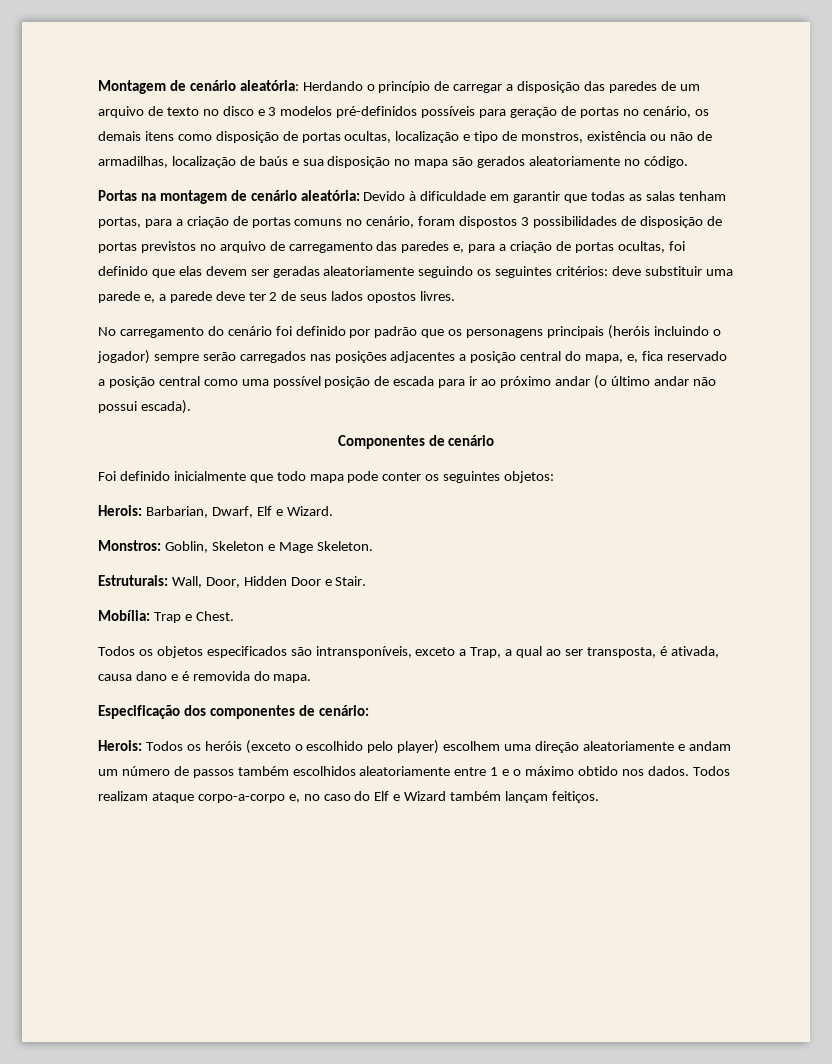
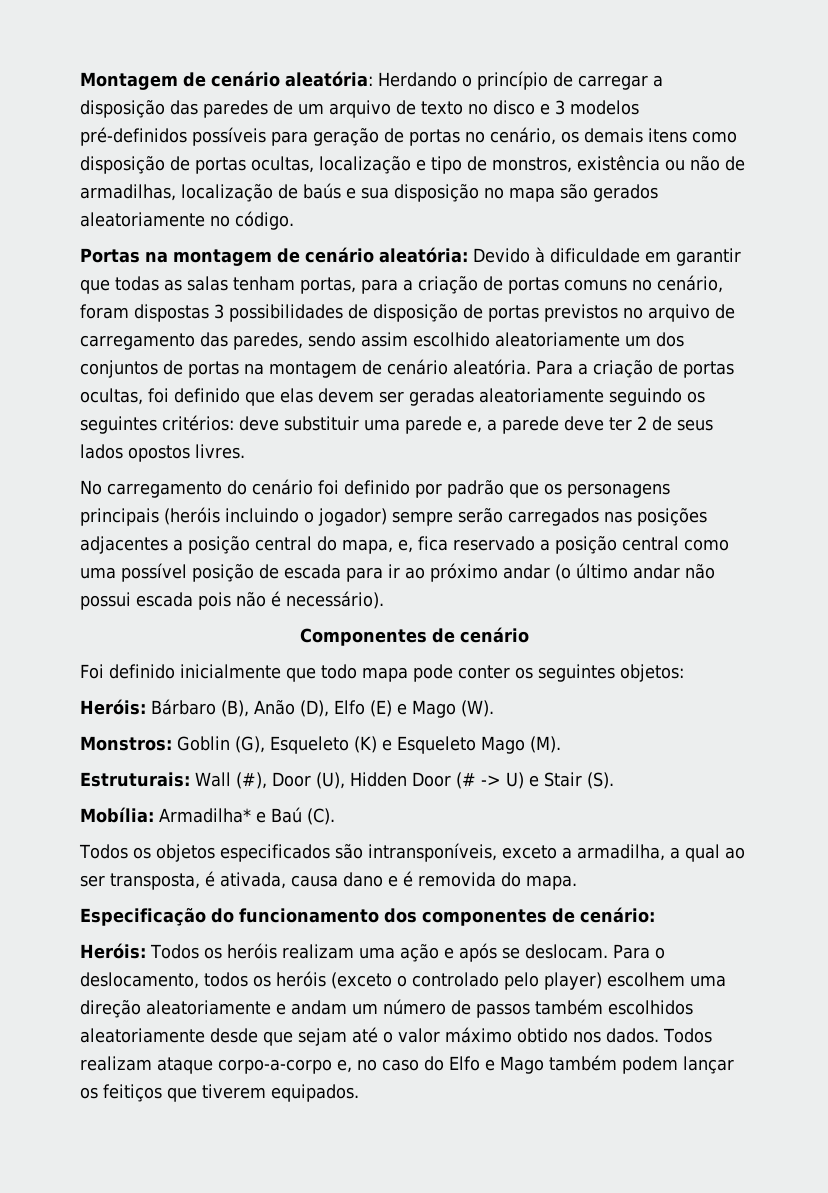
- Devido à dificuldade em garantir que todas as salas tenham portas, para a criação de portas comuns no cenário, foram dispostos 3 possibilidades de disposição de portas previstos no arquivo de carregamento das paredes e, para a criação de portas ocultas, foi definido que elas devem ser geradas aleatoriamente seguindo os seguintes critérios:
+ Devido à dificuldade em garantir que todas as salas tenham portas, para a criação de portas comuns no cenário, foram dispostas 3 possibilidades de disposição de portas previstos no arquivo de carregamento das paredes, sendo assim escolhido aleatoriamente um dos conjuntos de portas na montagem de cenário aleatória. Para a criação de portas ocultas, foi definido que elas devem ser geradas aleatoriamente seguindo os seguintes critérios:
- No carregamento do cenário foi definido por padrão que os personagens principais (heróis incluindo o jogador) sempre serão carregados nas posições adjacentes a posição central do mapa, e, fica reservado a posição central como uma possível posição de escada para ir ao próximo andar (o último andar não possui escada).
+ No carregamento do cenário foi definido por padrão que os personagens principais (heróis incluindo o jogador) sempre serão carregados nas posições adjacentes a posição central do mapa, e, fica reservado a posição central como uma possível posição de escada para ir ao próximo andar (o último andar não possui escada pois não é necessário).
- Herois: Barbarian, Dwarf, Elf e Wizard.
- Monstros: Goblin, Skeleton e Mage Skeleton.
- Estruturais: Wall, Door, Hidden Door e Stair.
- Mobília: Trap e Chest.
+ Heróis: Bárbaro (B), Anão (D), Elfo (E) e Mago (W).
+ Monstros: Goblin (G), Esqueleto (K) e Esqueleto Mago (M).
+ Estruturais: Wall (#), Door (U), Hidden Door (# -> U) e Stair (S).
+ Mobília: Armadilha* e Baú (C).
- Todos os objetos especificados são intransponíveis, exceto a Trap, a qual ao ser transposta, é ativada, causa dano e é removida do mapa.
+ Todos os objetos especificados são intransponíveis, exceto a armadilha, a qual ao ser transposta, é ativada, causa dano e é removida do mapa.
- Especificação dos componentes de cenário:
+ Especificação do funcionamento dos componentes de cenário:
- Herois: Todos os heróis (exceto o escolhido pelo player) escolhem uma direção aleatoriamente e andam um número de passos também escolhidos aleatoriamente entre 1 e o máximo obtido nos dados.
+ Heróis: Todos os heróis realizam uma ação e após se deslocam. Para o deslocamento, todos os heróis (exceto o controlado pelo player) escolhem uma direção aleatoriamente e andam um número de passos também escolhidos aleatoriamente desde que sejam até o valor máximo obtido nos dados.
- Todos realizam ataque corpo-a-corpo e, no caso do Elf e Wizard também lançam feitiços.
+ Todos realizam ataque corpo-a-corpo e, no caso do Elfo e Mago também podem lançar os feitiços que tiverem equipados.

